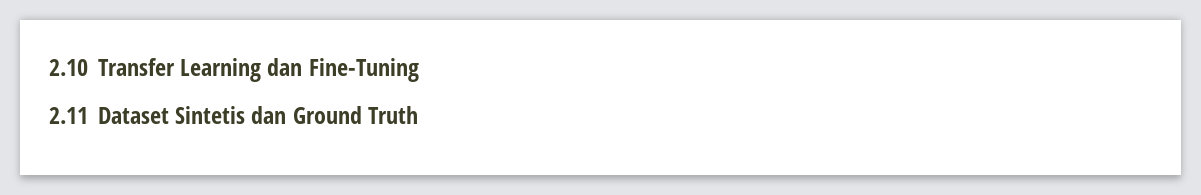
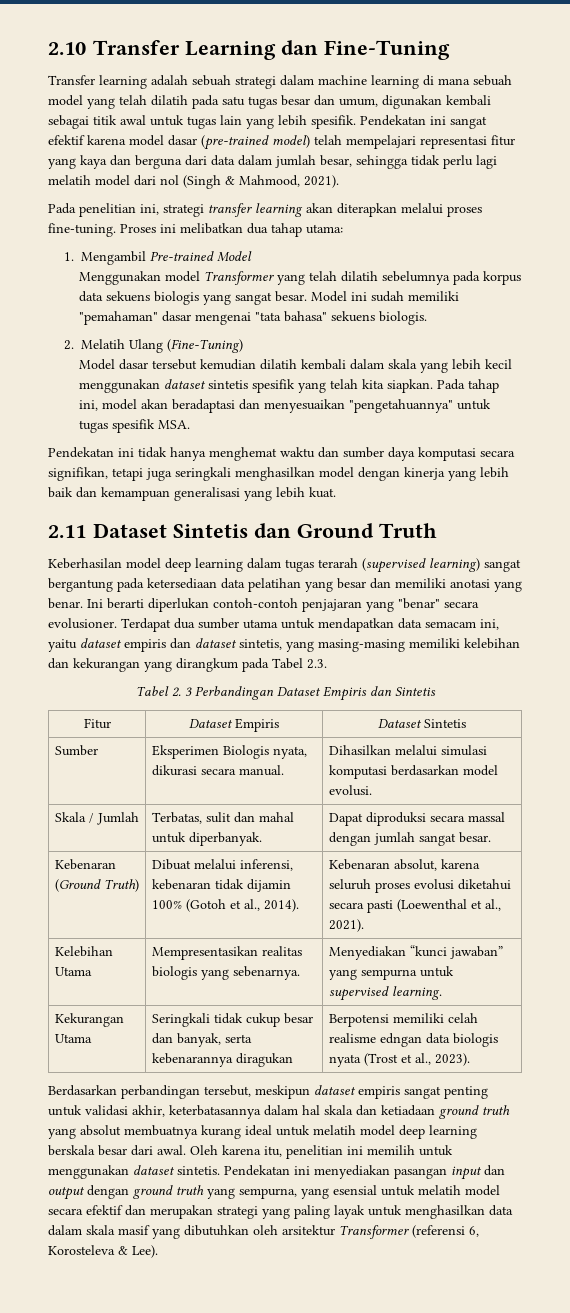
+ Transfer learning adalah sebuah strategi dalam machine learning di mana sebuah model yang telah dilatih pada satu tugas besar dan umum, digunakan kembali sebagai titik awal untuk tugas lain yang lebih spesifik. Pendekatan ini sangat efektif karena model dasar (pre-trained model) telah mempelajari representasi fitur yang kaya dan berguna dari data dalam jumlah besar, sehingga tidak perlu lagi melatih model dari nol (Singh & Mahmood, 2021).
+ Pada penelitian ini, strategi transfer learning akan diterapkan melalui proses fine-tuning. Proses ini melibatkan dua tahap utama:
+ 1. Mengambil Pre-trained Model
+ Menggunakan model Transformer yang telah dilatih sebelumnya pada korpus data sekuens biologis yang sangat besar. Model ini sudah memiliki "pemahaman" dasar mengenai "tata bahasa" sekuens biologis.
+ 2. Melatih Ulang (Fine-Tuning)
+ Model dasar tersebut kemudian dilatih kembali dalam skala yang lebih kecil menggunakan dataset sintetis spesifik yang telah kita siapkan. Pada tahap ini, model akan beradaptasi dan menyesuaikan "pengetahuannya" untuk tugas spesifik MSA.
+ Pendekatan ini tidak hanya menghemat waktu dan sumber daya komputasi secara signifikan, tetapi juga seringkali menghasilkan model dengan kinerja yang lebih baik dan kemampuan generalisasi yang lebih kuat.
+ Keberhasilan model deep learning dalam tugas terarah (supervised learning) sangat bergantung pada ketersediaan data pelatihan yang besar dan memiliki anotasi yang benar. Ini berarti diperlukan contoh-contoh penjajaran yang "benar" secara evolusioner. Terdapat dua sumber utama untuk mendapatkan data semacam ini, yaitu dataset empiris dan dataset sintetis, yang masing-masing memiliki kelebihan dan kekurangan yang dirangkum pada Tabel 2.3.
+ Tabel 2. 3 Perbandingan Dataset Empiris dan Sintetis
+ Fitur | Dataset Empiris | Dataset Sintetis
+ Sumber | Eksperimen Biologis nyata, dikurasi secara manual. | Dihasilkan melalui simulasi komputasi berdasarkan model evolusi.
+ Skala / Jumlah | Terbatas, sulit dan mahal untuk diperbanyak. | Dapat diproduksi secara massal dengan jumlah sangat besar.
+ Kebenaran (Ground Truth) | Dibuat melalui inferensi, kebenaran tidak dijamin 100% (Gotoh et al., 2014). | Kebenaran absolut, karena seluruh proses evolusi diketahui secara pasti (Loewenthal et al., 2021).
+ Kelebihan Utama | Mempresentasikan realitas biologis yang sebenarnya. | Menyediakan “kunci jawaban” yang sempurna untuk supervised learning.
+ Kekurangan Utama | Seringkali tidak cukup besar dan banyak, serta kebenarannya diragukan | Berpotensi memiliki celah realisme edngan data biologis nyata (Trost et al., 2023).
+ Berdasarkan perbandingan tersebut, meskipun dataset empiris sangat penting untuk validasi akhir, keterbatasannya dalam hal skala dan ketiadaan ground truth yang absolut membuatnya kurang ideal untuk melatih model deep learning berskala besar dari awal. Oleh karena itu, penelitian ini memilih untuk menggunakan dataset sintetis. Pendekatan ini menyediakan pasangan input dan output dengan ground truth yang sempurna, yang esensial untuk melatih model secara efektif dan merupakan strategi yang paling layak untuk menghasilkan data dalam skala masif yang dibutuhkan oleh arsitektur Transformer (referensi 6, Korosteleva & Lee).

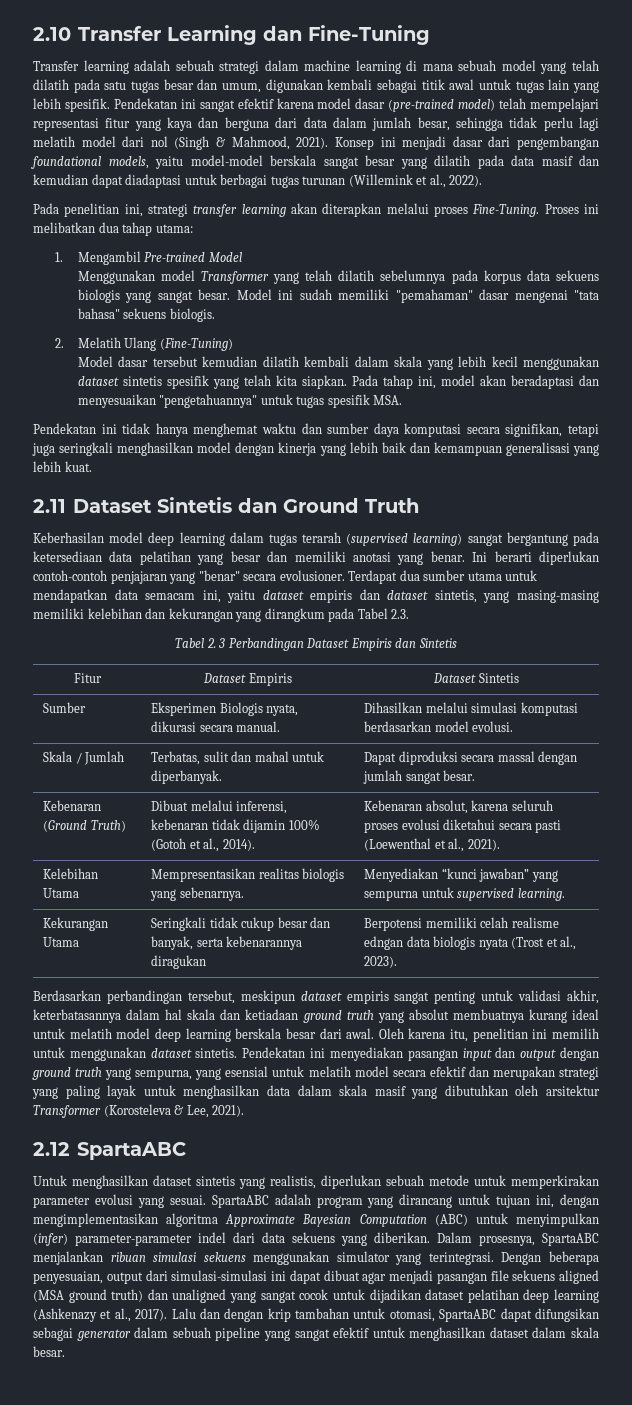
+ Konsep ini menjadi dasar dari pengembangan foundational models, yaitu model-model berskala sangat besar yang dilatih pada data masif dan kemudian dapat diadaptasi untuk berbagai tugas turunan (Willemink et al., 2022).
- Pada penelitian ini, strategi transfer learning akan diterapkan melalui proses fine-tuning.
+ Pada penelitian ini, strategi transfer learning akan diterapkan melalui proses Fine-Tuning.
- Pendekatan ini menyediakan pasangan input dan output dengan ground truth yang sempurna, yang esensial untuk melatih model secara efektif dan merupakan strategi yang paling layak untuk menghasilkan data dalam skala masif yang dibutuhkan oleh arsitektur Transformer (referensi 6, Korosteleva & Lee).
+ Pendekatan ini menyediakan pasangan input dan output dengan ground truth yang sempurna, yang esensial untuk melatih model secara efektif dan merupakan strategi yang paling layak untuk menghasilkan data dalam skala masif yang dibutuhkan oleh arsitektur Transformer (Korosteleva & Lee, 2021).
+ 2.12 SpartaABC
+ Untuk menghasilkan dataset sintetis yang realistis, diperlukan sebuah metode untuk memperkirakan parameter evolusi yang sesuai. SpartaABC adalah program yang dirancang untuk tujuan ini, dengan mengimplementasikan algoritma Approximate Bayesian Computation (ABC) untuk menyimpulkan (infer) parameter-parameter indel dari data sekuens yang diberikan. Dalam prosesnya, SpartaABC menjalankan ribuan simulasi sekuens menggunakan simulator yang terintegrasi. Dengan beberapa penyesuaian, output dari simulasi-simulasi ini dapat dibuat agar menjadi pasangan file sekuens aligned (MSA ground truth) dan unaligned yang sangat cocok untuk dijadikan dataset pelatihan deep learning (Ashkenazy et al., 2017). Lalu dan dengan krip tambahan untuk otomasi, SpartaABC dapat difungsikan sebagai generator dalam sebuah pipeline yang sangat efektif untuk menghasilkan dataset dalam skala besar.

